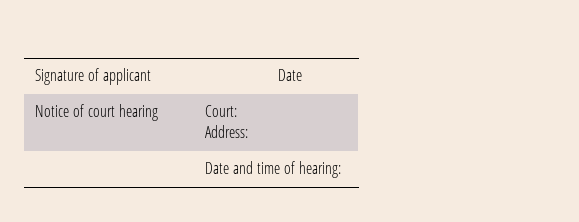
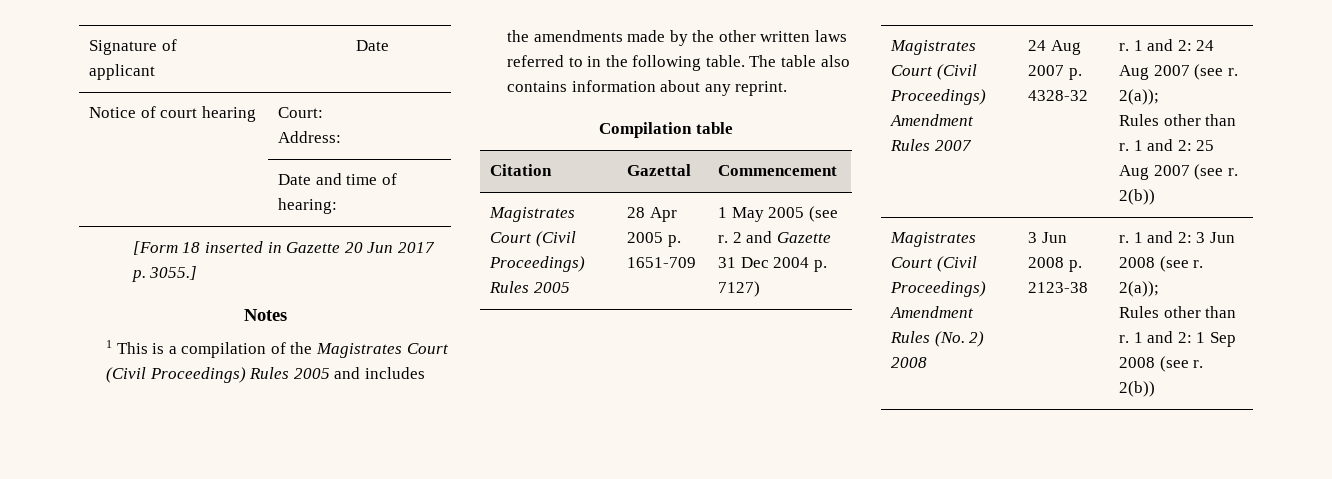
+ [Form 18 inserted in Gazette 20 Jun 2017 p. 3055.]
+ Notes
+ 1 This is a compilation of the Magistrates Court (Civil Proceedings) Rules 2005 and includes the amendments made by the other written laws referred to in the following table. The table also contains information about any reprint.
+ Compilation table
+ Citation | Gazettal | Commencement
+ Magistrates Court (Civil Proceedings) Rules 2005 | 28 Apr 2005 p. 1651-709 | 1 May 2005 (see r. 2 and Gazette 31 Dec 2004 p. 7127)
+ Magistrates Court (Civil Proceedings) Amendment Rules 2007 | 24 Aug 2007 p. 4328-32 | r. 1 and 2: 24 Aug 2007 (see r. 2(a));
+ Rules other than r. 1 and 2: 25 Aug 2007 (see r. 2(b))
+ Magistrates Court (Civil Proceedings) Amendment Rules (No. 2) 2008 | 3 Jun 2008 p. 2123-38 | r. 1 and 2: 3 Jun 2008 (see r. 2(a));
+ Rules other than r. 1 and 2: 1 Sep 2008 (see r. 2(b))

